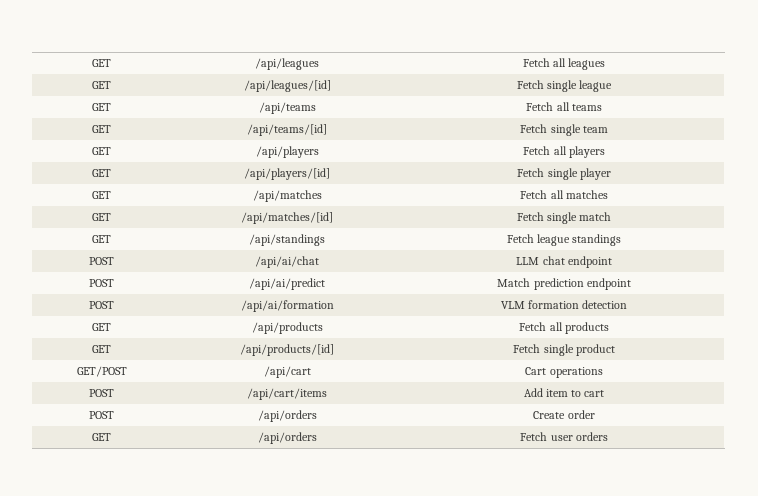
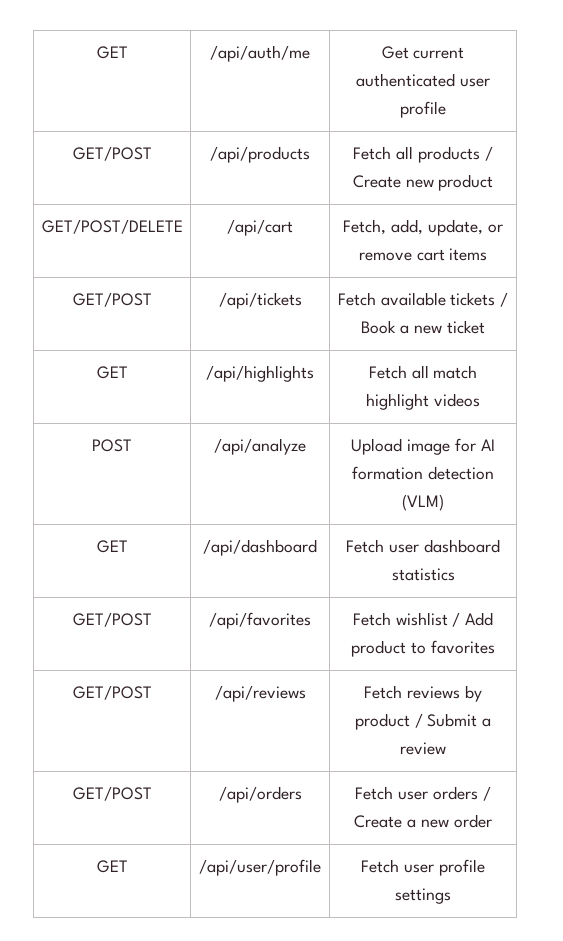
- GET | /api/leagues | Fetch all leagues
- GET | /api/leagues/[id] | Fetch single league
- GET | /api/teams | Fetch all teams
- GET | /api/teams/[id] | Fetch single team
- GET | /api/players | Fetch all players
- GET | /api/players/[id] | Fetch single player
- GET | /api/matches | Fetch all matches
- GET | /api/matches/[id] | Fetch single match
- GET | /api/standings | Fetch league standings
- POST | /api/ai/chat | LLM chat endpoint
- POST | /api/ai/predict | Match prediction endpoint
- POST | /api/ai/formation | VLM formation detection
- GET | /api/products | Fetch all products
- GET | /api/products/[id] | Fetch single product
- GET/POST | /api/cart | Cart operations
- POST | /api/cart/items | Add item to cart
- POST | /api/orders | Create order
- GET | /api/orders | Fetch user orders
+ GET | /api/auth/me | Get current authenticated user profile
+ GET/POST | /api/products | Fetch all products / Create new product
+ GET/POST/DELETE | /api/cart | Fetch, add, update, or remove cart items
+ GET/POST | /api/tickets | Fetch available tickets / Book a new ticket
+ GET | /api/highlights | Fetch all match highlight videos
+ POST | /api/analyze | Upload image for AI formation detection (VLM)
+ GET | /api/dashboard | Fetch user dashboard statistics
+ GET/POST | /api/favorites | Fetch wishlist / Add product to favorites
+ GET/POST | /api/reviews | Fetch reviews by product / Submit a review
+ GET/POST | /api/orders | Fetch user orders / Create a new order
+ GET | /api/user/profile | Fetch user profile settings

